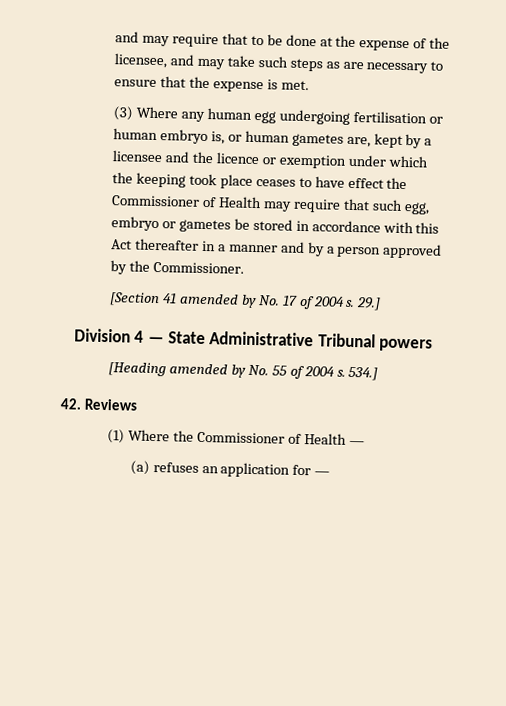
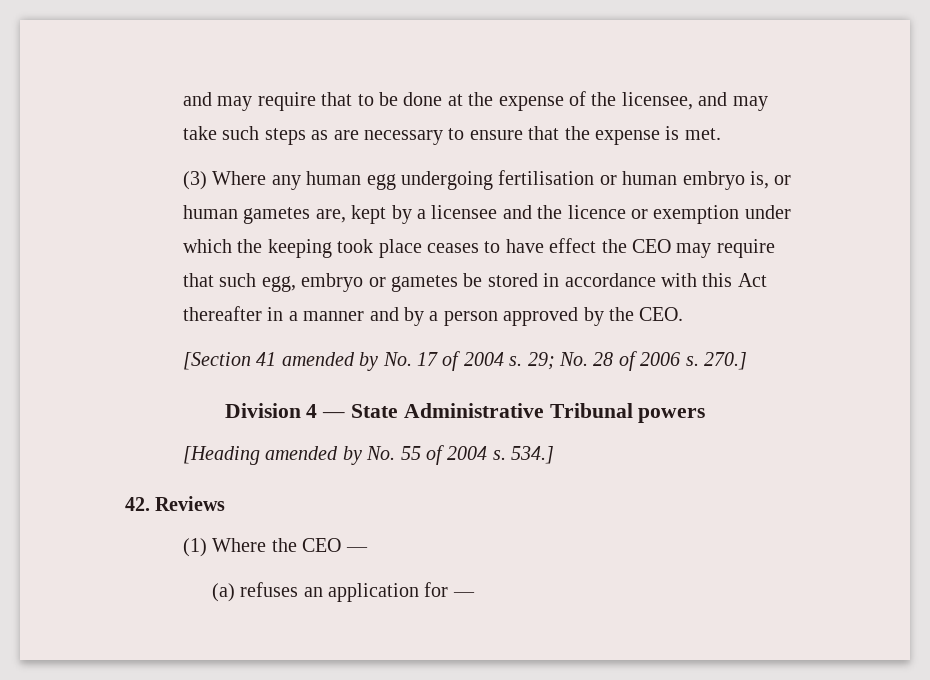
- (3) Where any human egg undergoing fertilisation or human embryo is, or human gametes are, kept by a licensee and the licence or exemption under which the keeping took place ceases to have effect the Commissioner of Health may require that such egg, embryo or gametes be stored in accordance with this Act thereafter in a manner and by a person approved by the Commissioner.
+ (3) Where any human egg undergoing fertilisation or human embryo is, or human gametes are, kept by a licensee and the licence or exemption under which the keeping took place ceases to have effect the CEO may require that such egg, embryo or gametes be stored in accordance with this Act thereafter in a manner and by a person approved by the CEO.
- 29.]
+ 29; No. 28 of 2006 s. 270.]
- (1) Where the Commissioner of Health —
+ (1) Where the CEO —

